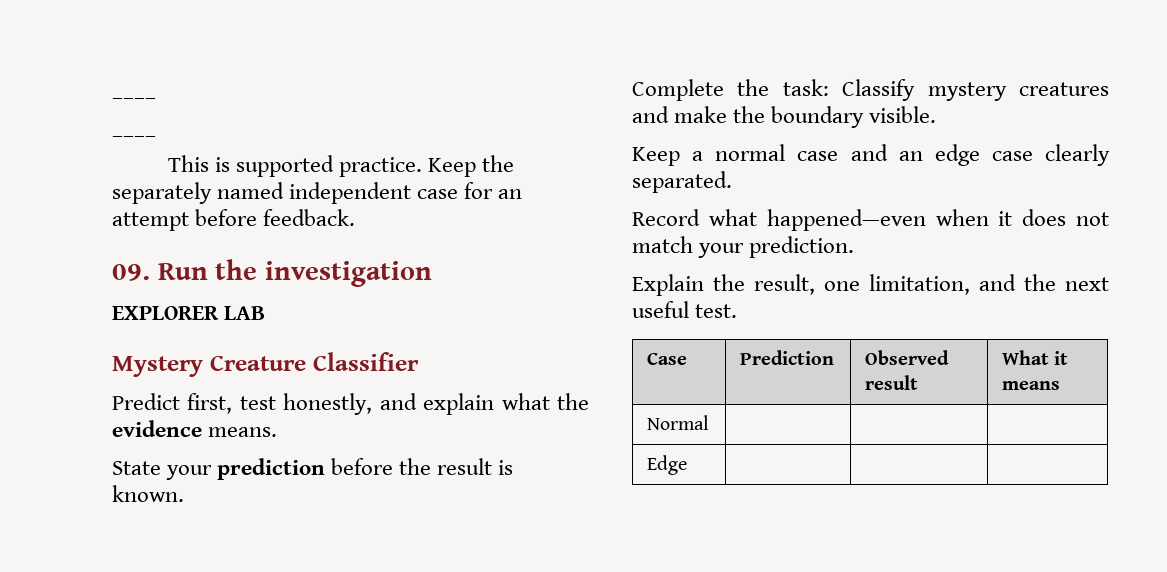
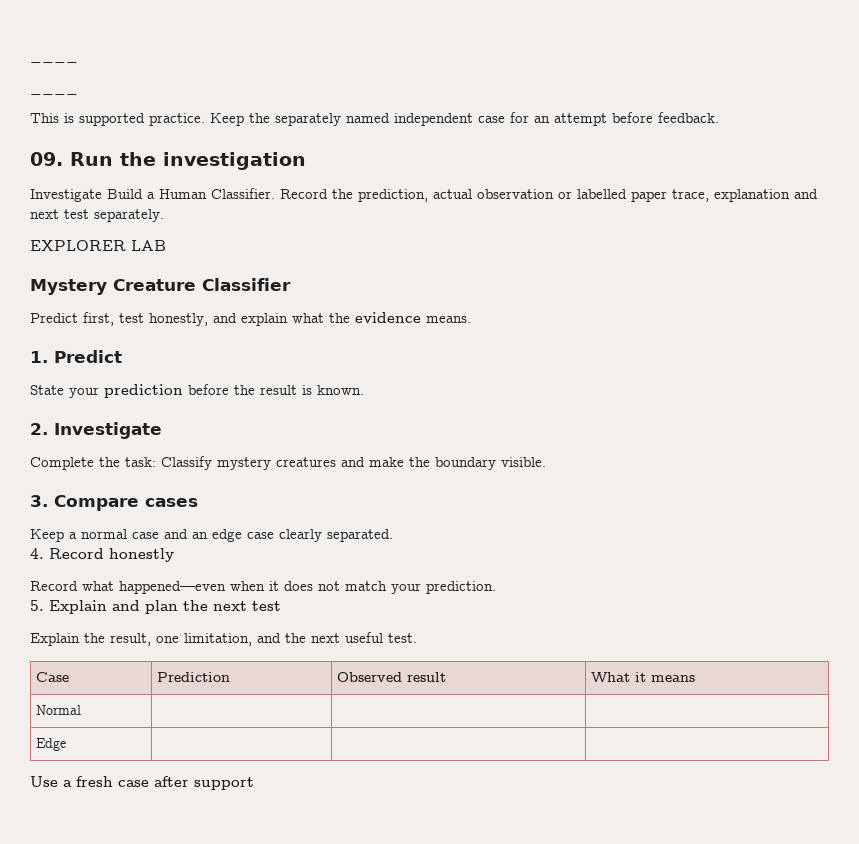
+ Investigate Build a Human Classifier. Record the prediction, actual observation or labelled paper trace, explanation and next test separately.
+ 1. Predict
+ 2. Investigate
+ 3. Compare cases
+ 4. Record honestly
+ 5. Explain and plan the next test
+ Use a fresh case after support

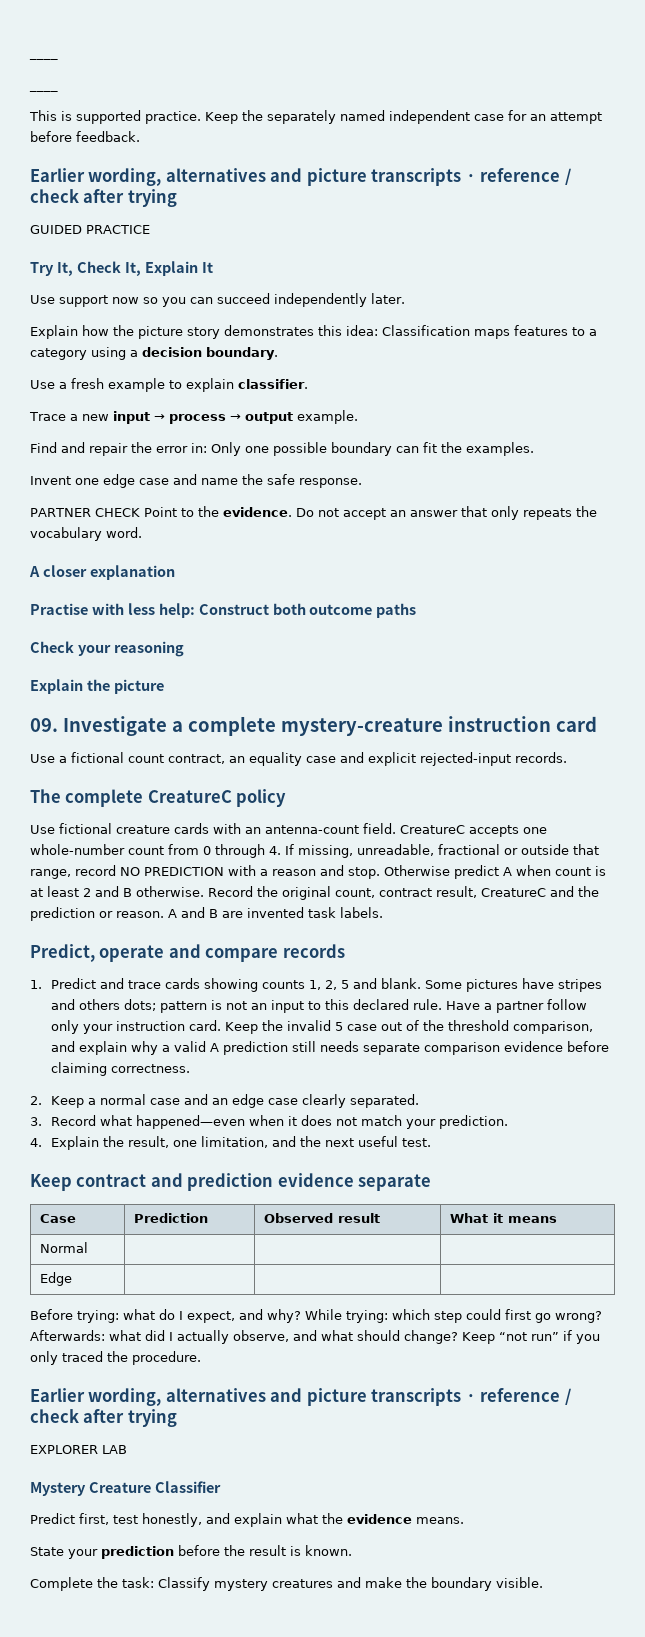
  Keep the separately named independent case for an attempt before feedback.
- 09. Run the investigation
- Investigate Build a Human Classifier. Record the prediction, actual observation or labelled paper trace, explanation and next test separately.
- EXPLORER LAB
- Mystery Creature Classifier
- Predict first, test honestly, and explain what the evidence means.
- 1. Predict
- State your prediction before the result is known.
- 2. Investigate
- Complete the task: Classify mystery creatures and make the boundary visible.
- 3. Compare cases
- Keep a normal case and an edge case clearly separated.
+ Earlier wording, alternatives and picture transcripts · reference / check after trying
+ GUIDED PRACTICE
+ Try It, Check It, Explain It
+ Use support now so you can succeed independently later.
+ Explain how the picture story demonstrates this idea: Classification maps features to a category using a decision boundary.
+ Use a fresh example to explain classifier.
+ Trace a new input → process → output example.
+ Find and repair the error in: Only one possible boundary can fit the examples.
+ Invent one edge case and name the safe response.
+ PARTNER CHECK Point to the evidence. Do not accept an answer that only repeats the vocabulary word.
+ A closer explanation
+ Practise with less help: Construct both outcome paths
+ Check your reasoning
+ Explain the picture
+ 09. Investigate a complete mystery-creature instruction card
+ Use a fictional count contract, an equality case and explicit rejected-input records.
+ The complete CreatureC policy
+ Use fictional creature cards with an antenna-count field. CreatureC accepts one whole-number count from 0 through 4. If missing, unreadable, fractional or outside that range, record NO PREDICTION with a reason and stop. Otherwise predict A when count is at least 2 and B otherwise. Record the original count, contract result, CreatureC and the prediction or reason. A and B are invented task labels.
+ Predict, operate and compare records
+ 1. Predict and trace cards showing counts 1, 2, 5 and blank. Some pictures have stripes and others dots; pattern is not an input to this declared rule. Have a partner follow only your instruction card. Keep the invalid 5 case out of the threshold comparison, and explain why a valid A prediction still needs separate comparison evidence before claiming correctness.
+ 2. Keep a normal case and an edge case clearly separated.
- 4. Record honestly
- Record what happened—even when it does not match your prediction.
+ 3. Record what happened—even when it does not match your prediction.
- 5. Explain and plan the next test
- Explain the result, one limitation, and the next useful test.
+ 4. Explain the result, one limitation, and the next useful test.
+ Keep contract and prediction evidence separate
- Use a fresh case after support
+ Before trying: what do I expect, and why? While trying: which step could first go wrong? Afterwards: what did I actually observe, and what should change? Keep “not run” if you only traced the procedure.
+ Earlier wording, alternatives and picture transcripts · reference / check after trying
+ EXPLORER LAB
+ Mystery Creature Classifier
+ Predict first, test honestly, and explain what the evidence means.
+ State your prediction before the result is known.
+ Complete the task: Classify mystery creatures and make the boundary visible.

